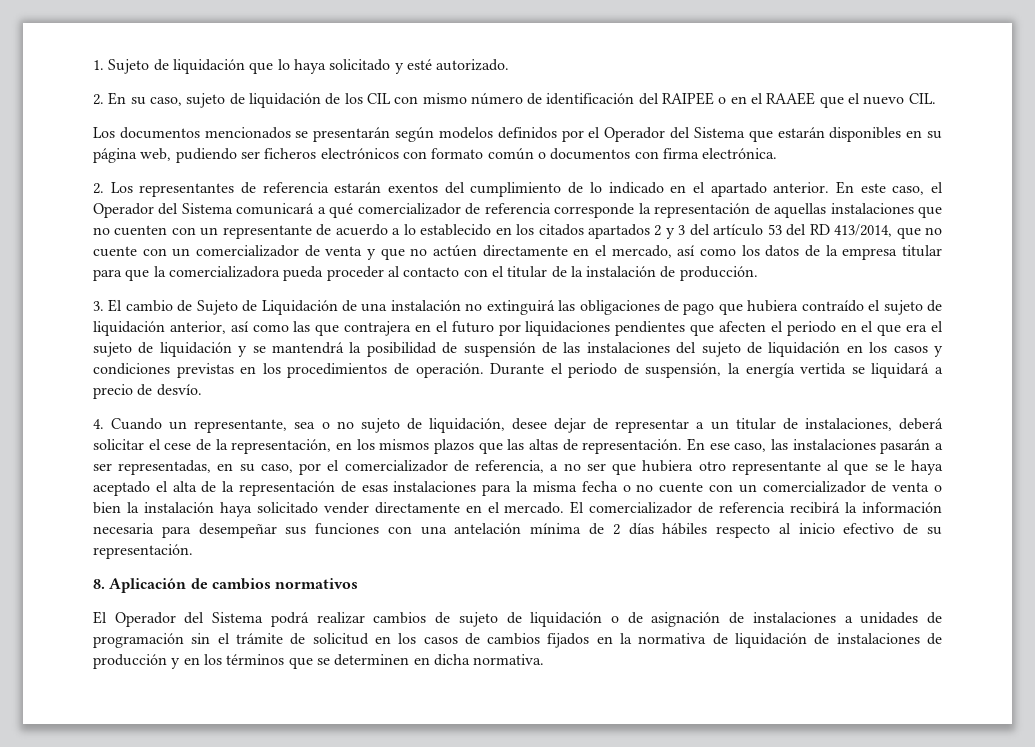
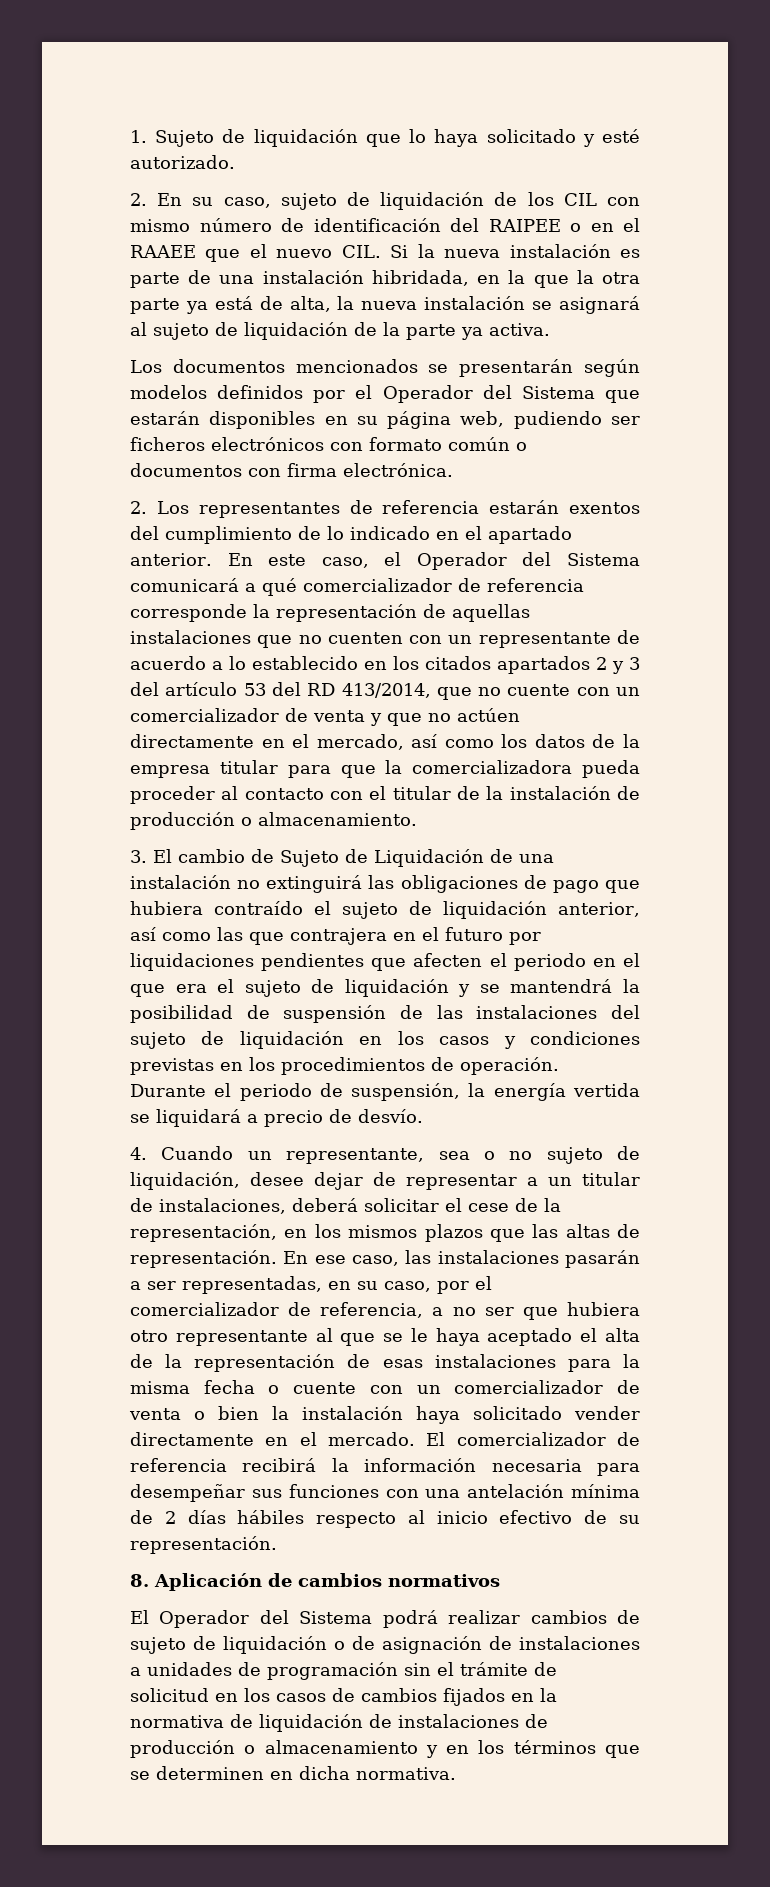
- 2. En su caso, sujeto de liquidación de los CIL con mismo número de identificación del RAIPEE o en el RAAEE que el nuevo CIL.
+ 2. En su caso, sujeto de liquidación de los CIL con mismo número de identificación del RAIPEE o en el RAAEE que el nuevo CIL. Si la nueva instalación es parte de una instalación hibridada, en la que la otra parte ya está de alta, la nueva instalación se asignará al sujeto de liquidación de la parte ya activa.
- En este caso, el Operador del Sistema comunicará a qué comercializador de referencia corresponde la representación de aquellas instalaciones que no cuenten con un representante de acuerdo a lo establecido en los citados apartados 2 y 3 del artículo 53 del RD 413/2014, que no cuente con un comercializador de venta y que no actúen directamente en el mercado, así como los datos de la empresa titular para que la comercializadora pueda proceder al contacto con el titular de la instalación de producción.
+ En este caso, el Operador del Sistema comunicará a qué comercializador de referencia corresponde la representación de aquellas instalaciones que no cuenten con un representante de acuerdo a lo establecido en los citados apartados 2 y 3 del artículo 53 del RD 413/2014, que no cuente con un comercializador de venta y que no actúen directamente en el mercado, así como los datos de la empresa titular para que la comercializadora pueda proceder al contacto con el titular de la instalación de producción o almacenamiento.
- En ese caso, las instalaciones pasarán a ser representadas, en su caso, por el comercializador de referencia, a no ser que hubiera otro representante al que se le haya aceptado el alta de la representación de esas instalaciones para la misma fecha o no cuente con un comercializador de venta o bien la instalación haya solicitado vender directamente en el mercado.
+ En ese caso, las instalaciones pasarán a ser representadas, en su caso, por el comercializador de referencia, a no ser que hubiera otro representante al que se le haya aceptado el alta de la representación de esas instalaciones para la misma fecha o cuente con un comercializador de venta o bien la instalación haya solicitado vender directamente en el mercado.
- El Operador del Sistema podrá realizar cambios de sujeto de liquidación o de asignación de instalaciones a unidades de programación sin el trámite de solicitud en los casos de cambios fijados en la normativa de liquidación de instalaciones de producción y en los términos que se determinen en dicha normativa.
+ El Operador del Sistema podrá realizar cambios de sujeto de liquidación o de asignación de instalaciones a unidades de programación sin el trámite de solicitud en los casos de cambios fijados en la normativa de liquidación de instalaciones de producción o almacenamiento y en los términos que se determinen en dicha normativa.

